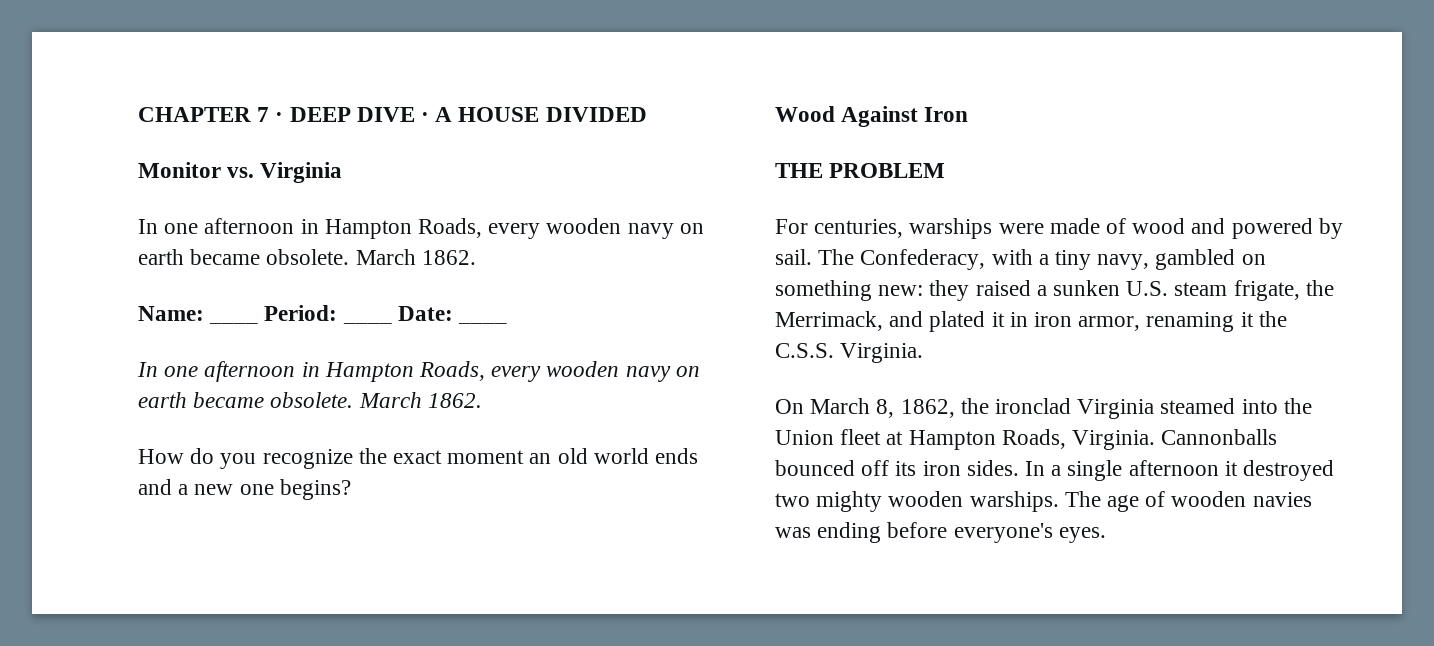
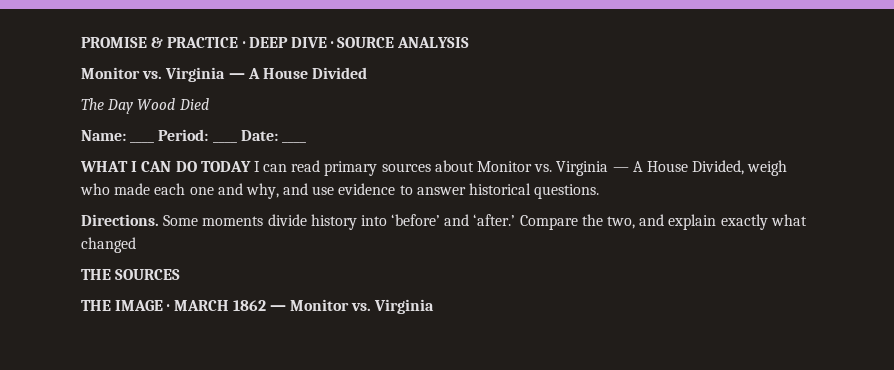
- CHAPTER 7 · DEEP DIVE · A HOUSE DIVIDED
- Monitor vs. Virginia
- In one afternoon in Hampton Roads, every wooden navy on earth became obsolete. March 1862.
+ PROMISE & PRACTICE · DEEP DIVE · SOURCE ANALYSIS
+ Monitor vs. Virginia — A House Divided
+ The Day Wood Died
  Name: ____ Period: ____ Date: ____
- In one afternoon in Hampton Roads, every wooden navy on earth became obsolete. March 1862.
- How do you recognize the exact moment an old world ends and a new one begins?
- Wood Against Iron
- THE PROBLEM
- For centuries, warships were made of wood and powered by sail. The Confederacy, with a tiny navy, gambled on something new: they raised a sunken U.S. steam frigate, the Merrimack, and plated it in iron armor, renaming it the C.S.S. Virginia.
- On March 8, 1862, the ironclad Virginia steamed into the Union fleet at Hampton Roads, Virginia. Cannonballs bounced off its iron sides. In a single afternoon it destroyed two mighty wooden warships. The age of wooden navies was ending before everyone's eyes.
+ WHAT I CAN DO TODAY I can read primary sources about Monitor vs. Virginia — A House Divided, weigh who made each one and why, and use evidence to answer historical questions.
+ Directions. Some moments divide history into ‘before’ and ‘after.’ Compare the two, and explain exactly what changed
+ THE SOURCES
+ THE IMAGE · MARCH 1862 — Monitor vs. Virginia

